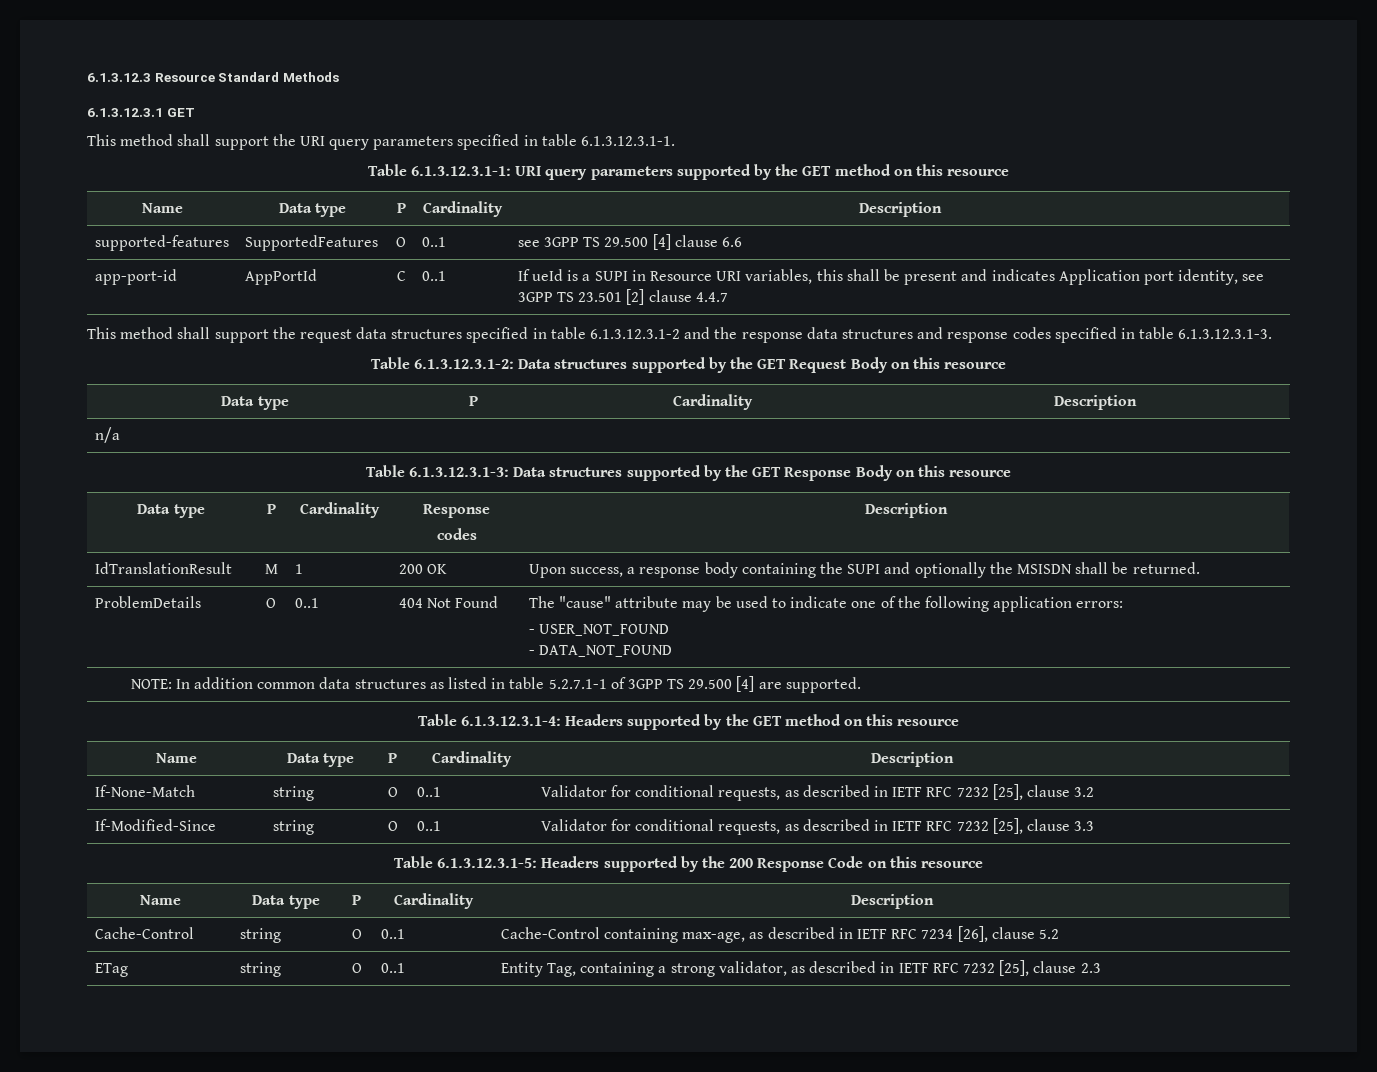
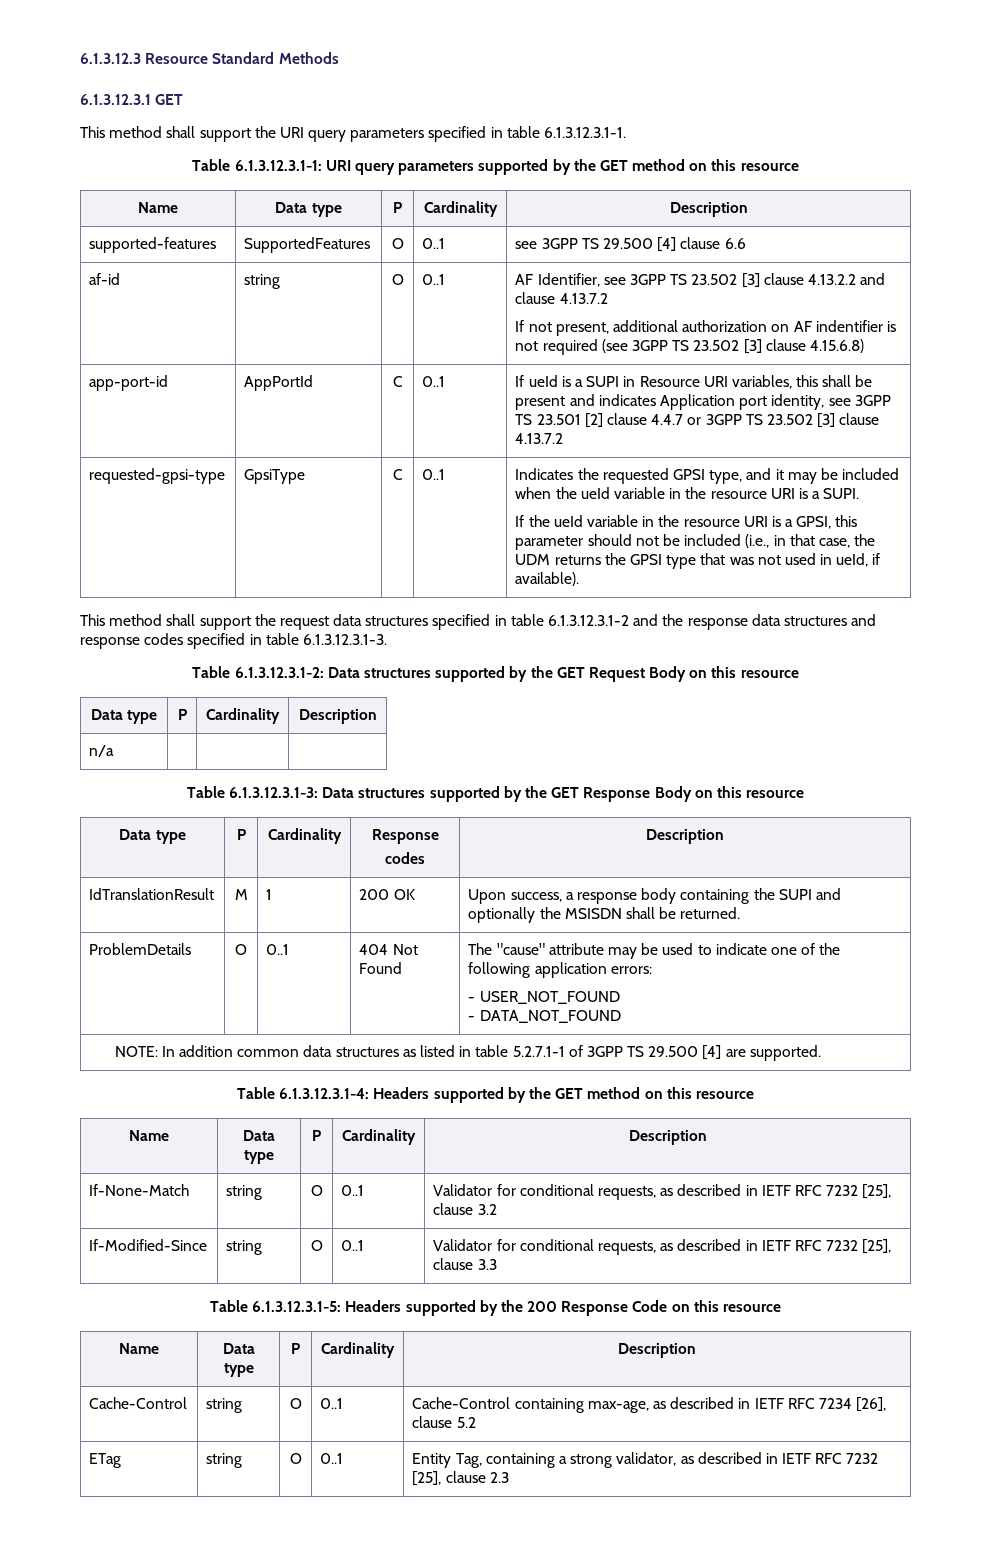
+ af-id | string | O | 0..1 | AF Identifier, see 3GPP TS 23.502 [3] clause 4.13.2.2 and clause 4.13.7.2
+ If not present, additional authorization on AF indentifier is not required (see 3GPP TS 23.502 [3] clause 4.15.6.8)
- app-port-id | AppPortId | C | 0..1 | If ueId is a SUPI in Resource URI variables, this shall be present and indicates Application port identity, see 3GPP TS 23.501 [2] clause 4.4.7
+ app-port-id | AppPortId | C | 0..1 | If ueId is a SUPI in Resource URI variables, this shall be present and indicates Application port identity, see 3GPP TS 23.501 [2] clause 4.4.7 or 3GPP TS 23.502 [3] clause 4.13.7.2
+ requested-gpsi-type | GpsiType | C | 0..1 | Indicates the requested GPSI type, and it may be included when the ueId variable in the resource URI is a SUPI.
+ If the ueId variable in the resource URI is a GPSI, this parameter should not be included (i.e., in that case, the UDM returns the GPSI type that was not used in ueId, if available).

